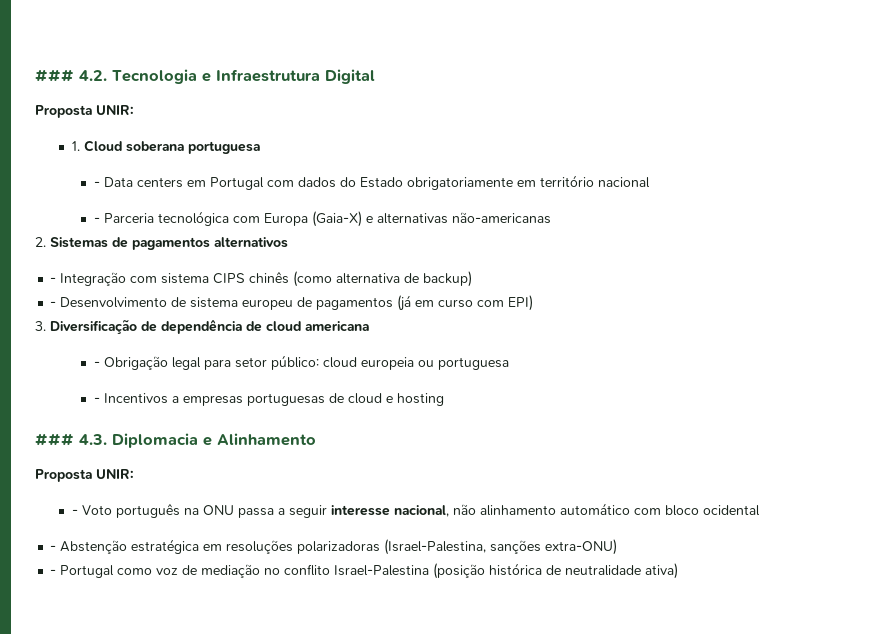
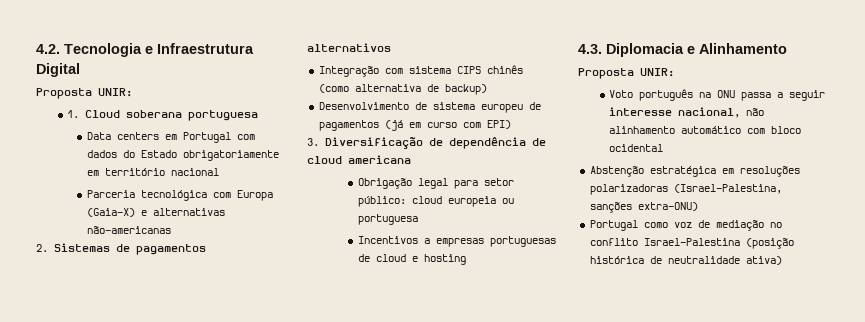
- ### 4.2. Tecnologia e Infraestrutura Digital
+ 4.2. Tecnologia e Infraestrutura Digital
- - Data centers em Portugal com dados do Estado obrigatoriamente em território nacional
+ Data centers em Portugal com dados do Estado obrigatoriamente em território nacional
- - Parceria tecnológica com Europa (Gaia-X) e alternativas não-americanas
+ Parceria tecnológica com Europa (Gaia-X) e alternativas não-americanas
- - Integração com sistema CIPS chinês (como alternativa de backup)
+ Integração com sistema CIPS chinês (como alternativa de backup)
- - Desenvolvimento de sistema europeu de pagamentos (já em curso com EPI)
+ Desenvolvimento de sistema europeu de pagamentos (já em curso com EPI)
- - Obrigação legal para setor público: cloud europeia ou portuguesa
+ Obrigação legal para setor público: cloud europeia ou portuguesa
- - Incentivos a empresas portuguesas de cloud e hosting
+ Incentivos a empresas portuguesas de cloud e hosting
- ### 4.3. Diplomacia e Alinhamento
+ 4.3. Diplomacia e Alinhamento
- - Voto português na ONU passa a seguir interesse nacional, não alinhamento automático com bloco ocidental
+ Voto português na ONU passa a seguir interesse nacional, não alinhamento automático com bloco ocidental
- - Abstenção estratégica em resoluções polarizadoras (Israel-Palestina, sanções extra-ONU)
+ Abstenção estratégica em resoluções polarizadoras (Israel-Palestina, sanções extra-ONU)
- - Portugal como voz de mediação no conflito Israel-Palestina (posição histórica de neutralidade ativa)
+ Portugal como voz de mediação no conflito Israel-Palestina (posição histórica de neutralidade ativa)

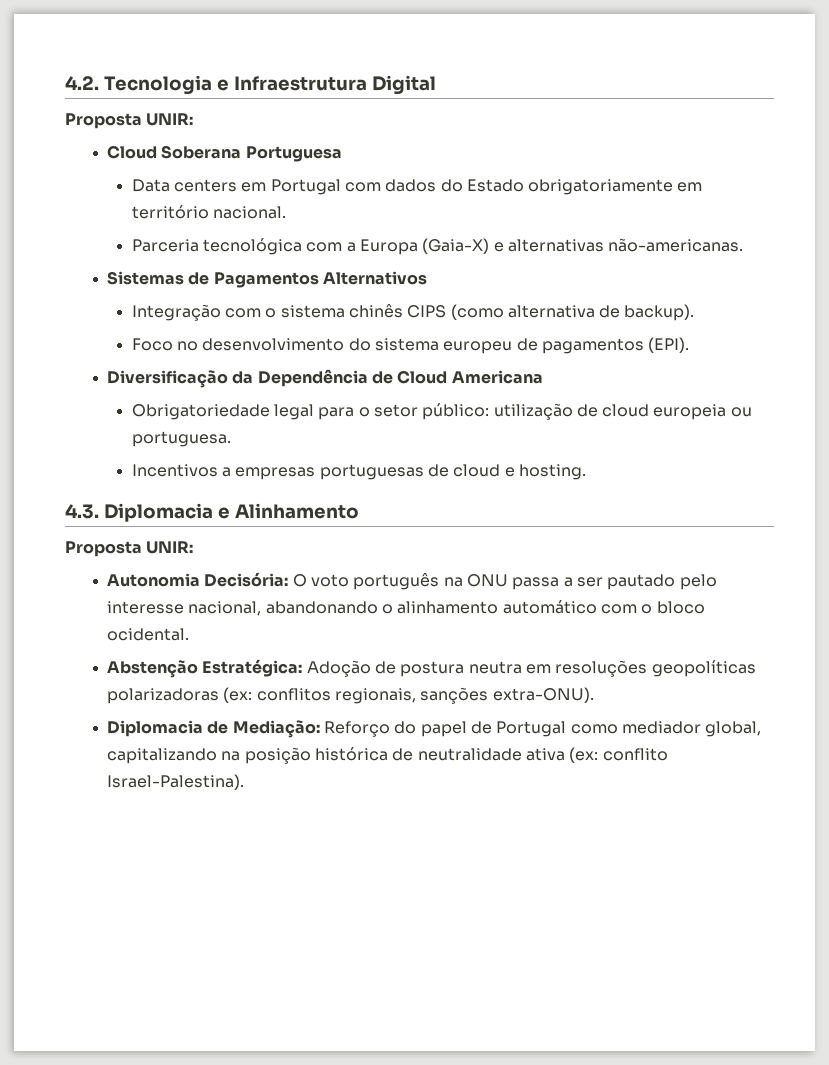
- 1. Cloud soberana portuguesa
+ Cloud Soberana Portuguesa
- Data centers em Portugal com dados do Estado obrigatoriamente em território nacional
+ Data centers em Portugal com dados do Estado obrigatoriamente em território nacional.
- Parceria tecnológica com Europa (Gaia-X) e alternativas não-americanas
- 2. Sistemas de pagamentos alternativos
- Integração com sistema CIPS chinês (como alternativa de backup)
- Desenvolvimento de sistema europeu de pagamentos (já em curso com EPI)
- 3. Diversificação de dependência de cloud americana
- Obrigação legal para setor público: cloud europeia ou portuguesa
+ Parceria tecnológica com a Europa (Gaia-X) e alternativas não-americanas.
+ Sistemas de Pagamentos Alternativos
+ Integração com o sistema chinês CIPS (como alternativa de backup).
+ Foco no desenvolvimento do sistema europeu de pagamentos (EPI).
+ Diversificação da Dependência de Cloud Americana
+ Obrigatoriedade legal para o setor público: utilização de cloud europeia ou portuguesa.
- Incentivos a empresas portuguesas de cloud e hosting
+ Incentivos a empresas portuguesas de cloud e hosting.
- Voto português na ONU passa a seguir interesse nacional, não alinhamento automático com bloco ocidental
- Abstenção estratégica em resoluções polarizadoras (Israel-Palestina, sanções extra-ONU)
- Portugal como voz de mediação no conflito Israel-Palestina (posição histórica de neutralidade ativa)
+ Autonomia Decisória: O voto português na ONU passa a ser pautado pelo interesse nacional, abandonando o alinhamento automático com o bloco ocidental.
+ Abstenção Estratégica: Adoção de postura neutra em resoluções geopolíticas polarizadoras (ex: conflitos regionais, sanções extra-ONU).
+ Diplomacia de Mediação: Reforço do papel de Portugal como mediador global, capitalizando na posição histórica de neutralidade ativa (ex: conflito Israel-Palestina).

